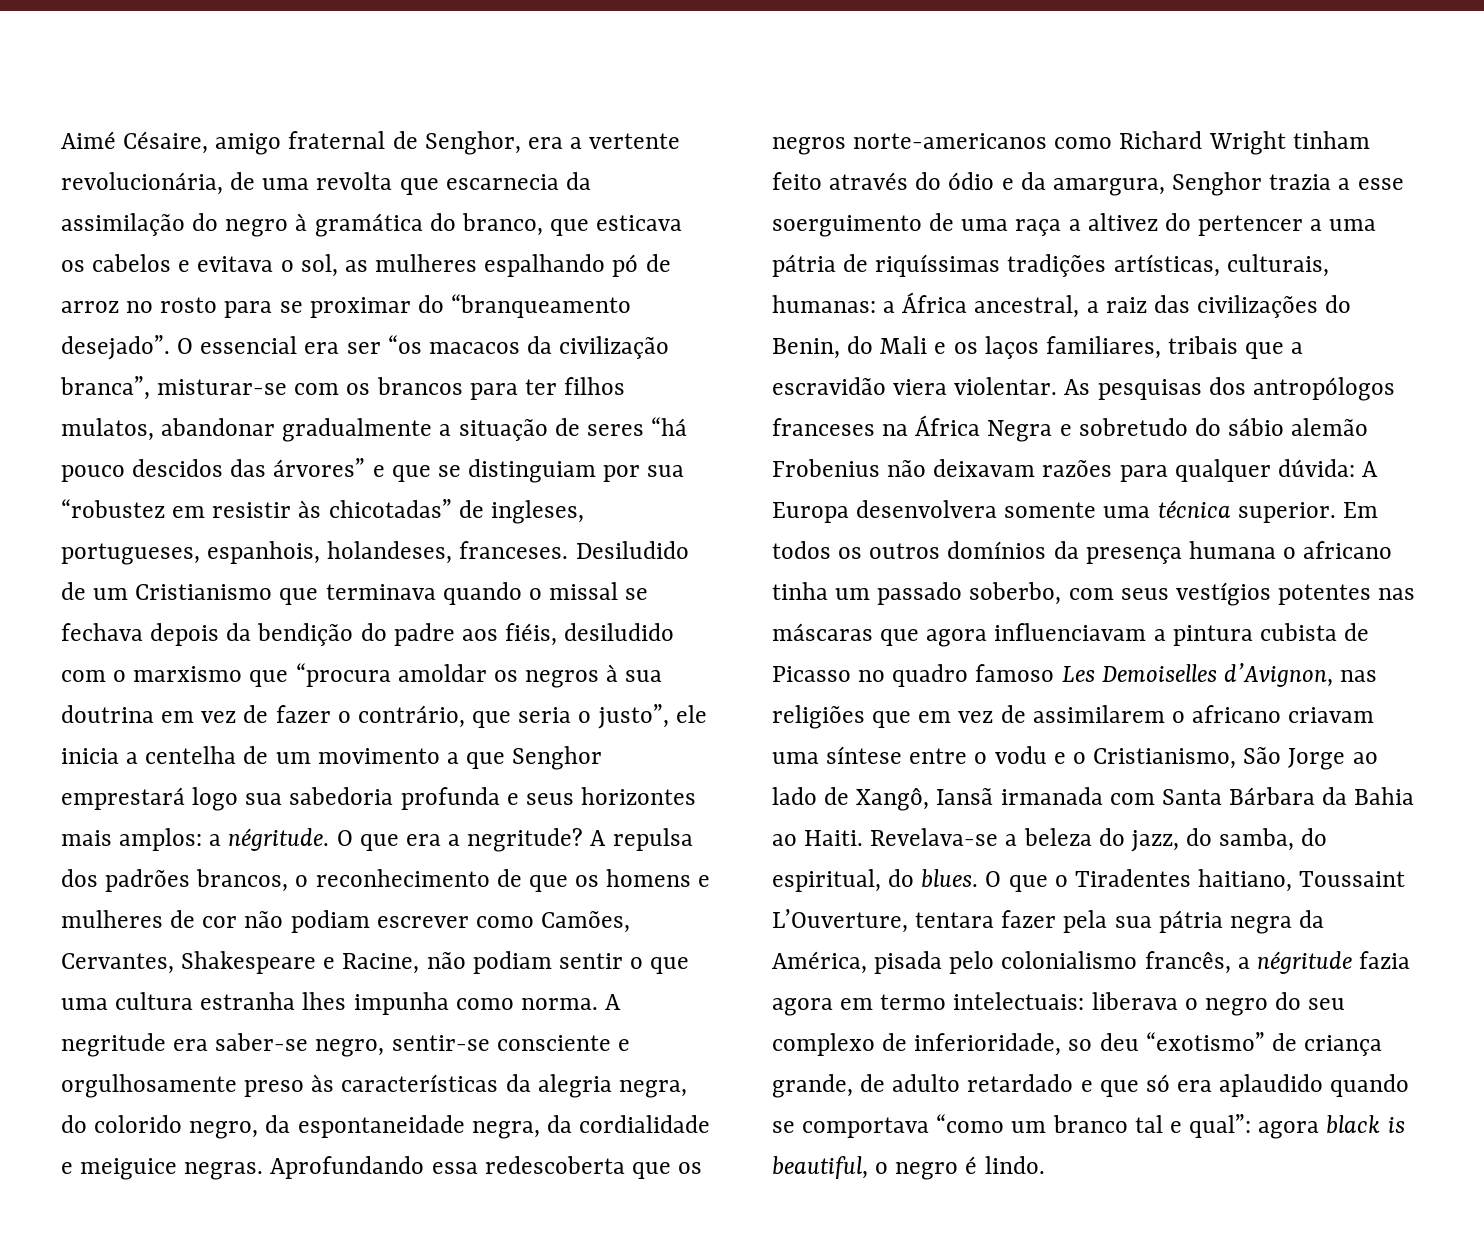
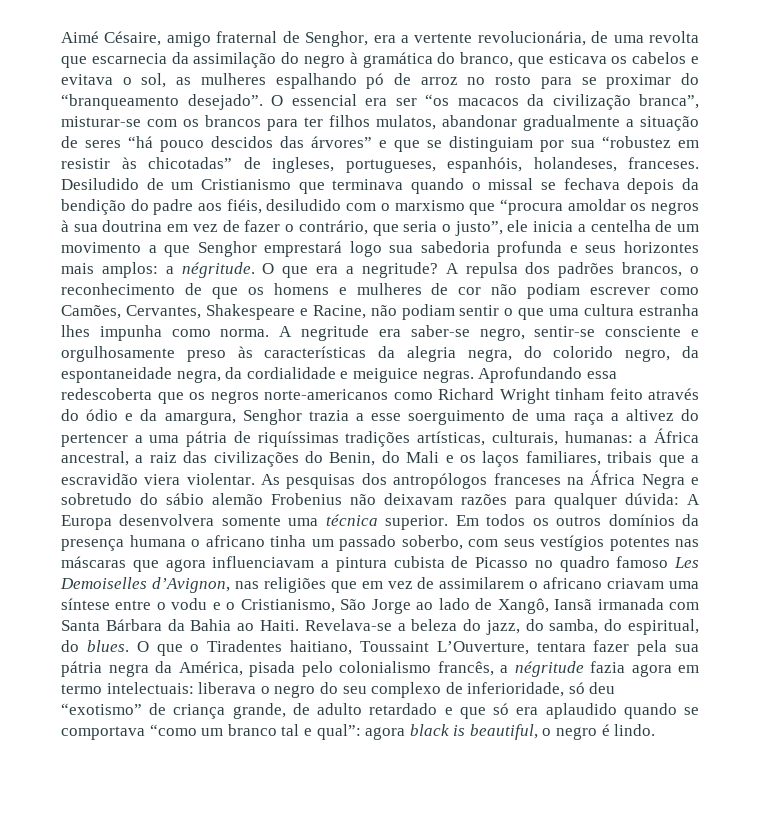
- O essencial era ser “os macacos da civilização branca”, misturar-se com os brancos para ter filhos mulatos, abandonar gradualmente a situação de seres “há pouco descidos das árvores” e que se distinguiam por sua “robustez em resistir às chicotadas” de ingleses, portugueses, espanhois, holandeses, franceses.
+ O essencial era ser “os macacos da civilização branca”, misturar-se com os brancos para ter filhos mulatos, abandonar gradualmente a situação de seres “há pouco descidos das árvores” e que se distinguiam por sua “robustez em resistir às chicotadas” de ingleses, portugueses, espanhóis, holandeses, franceses.
- liberava o negro do seu complexo de inferioridade, so deu “exotismo” de criança grande, de adulto retardado e que só era aplaudido quando se comportava “como um branco tal e qual”:
+ liberava o negro do seu complexo de inferioridade, só deu “exotismo” de criança grande, de adulto retardado e que só era aplaudido quando se comportava “como um branco tal e qual”:

